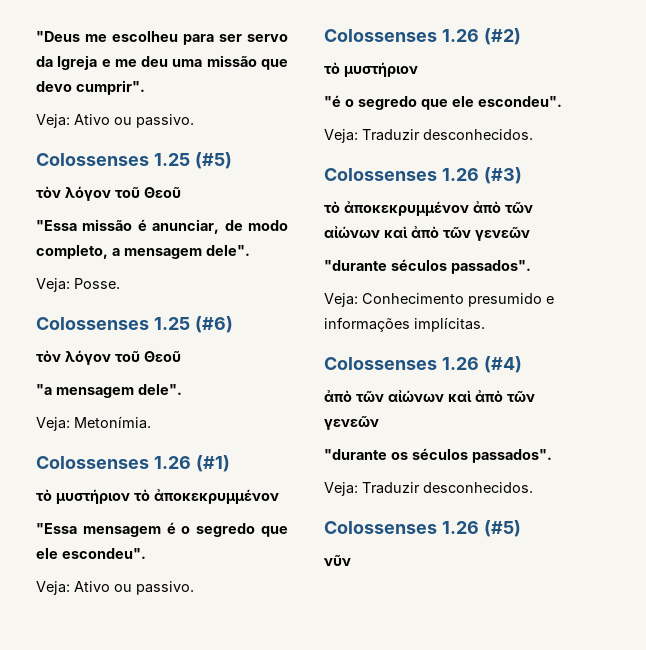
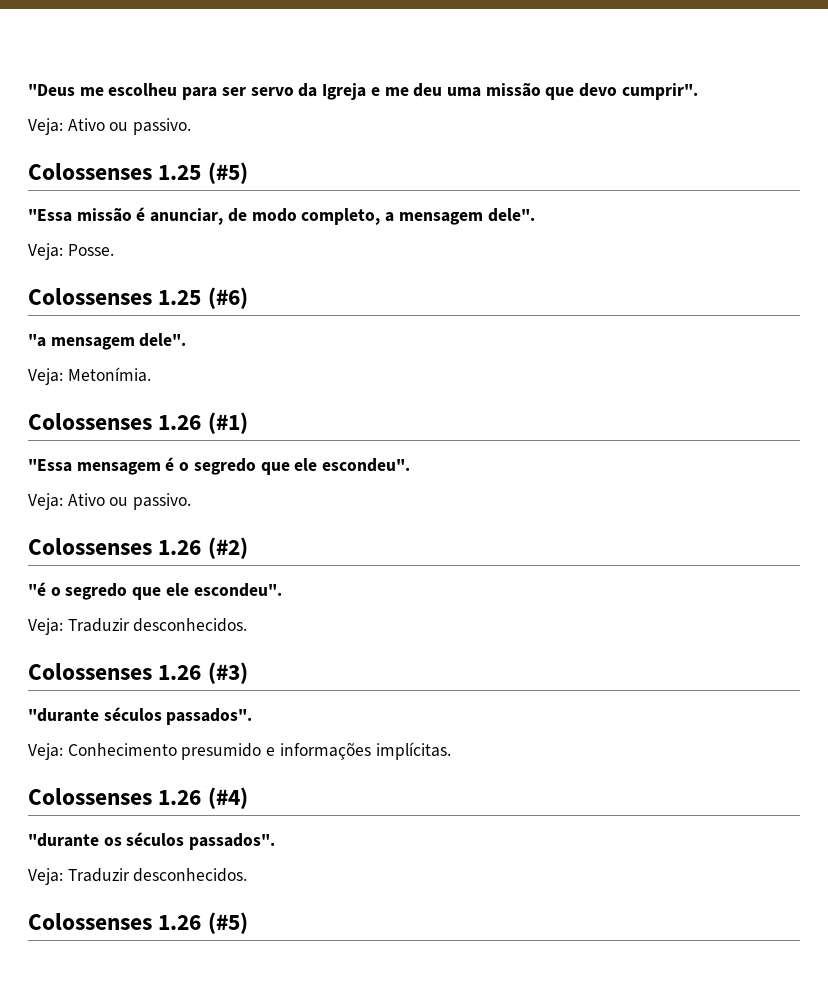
  Colossenses 1.25 (#5)
- τὸν λόγον τοῦ Θεοῦ
  Colossenses 1.25 (#6)
- τὸν λόγον τοῦ Θεοῦ
- τὸ μυστήριον τὸ ἀποκεκρυμμένον
  Colossenses 1.26 (#2)
- τὸ μυστήριον
- τὸ ἀποκεκρυμμένον ἀπὸ τῶν αἰώνων καὶ ἀπὸ τῶν γενεῶν
  Colossenses 1.26 (#4)
- ἀπὸ τῶν αἰώνων καὶ ἀπὸ τῶν γενεῶν
- νῦν

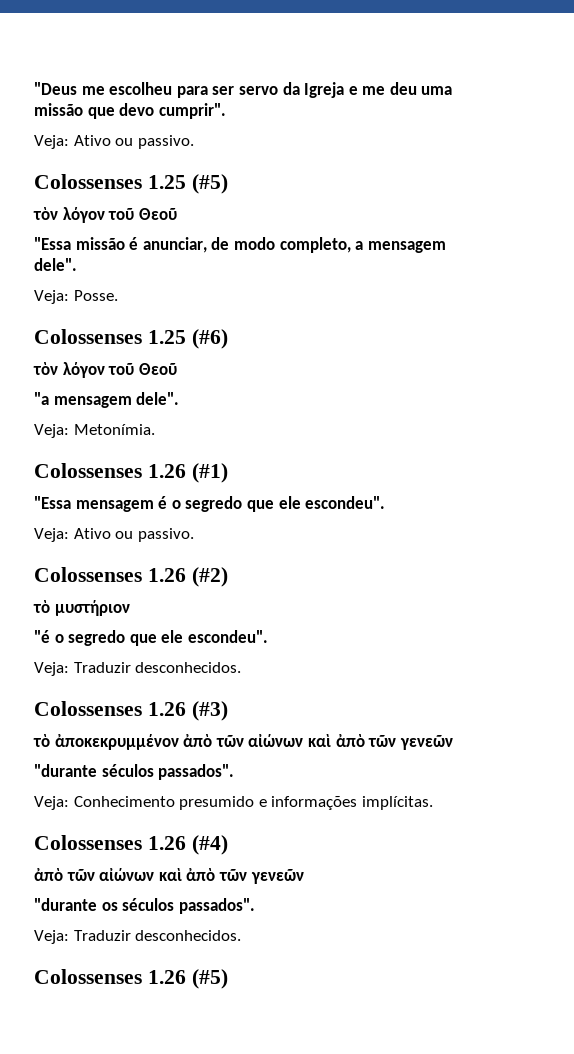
  Colossenses 1.25 (#5)
+ τὸν λόγον τοῦ Θεοῦ
  Colossenses 1.25 (#6)
+ τὸν λόγον τοῦ Θεοῦ
+ τὸ μυστήριον
+ τὸ ἀποκεκρυμμένον ἀπὸ τῶν αἰώνων καὶ ἀπὸ τῶν γενεῶν
  Colossenses 1.26 (#4)
+ ἀπὸ τῶν αἰώνων καὶ ἀπὸ τῶν γενεῶν

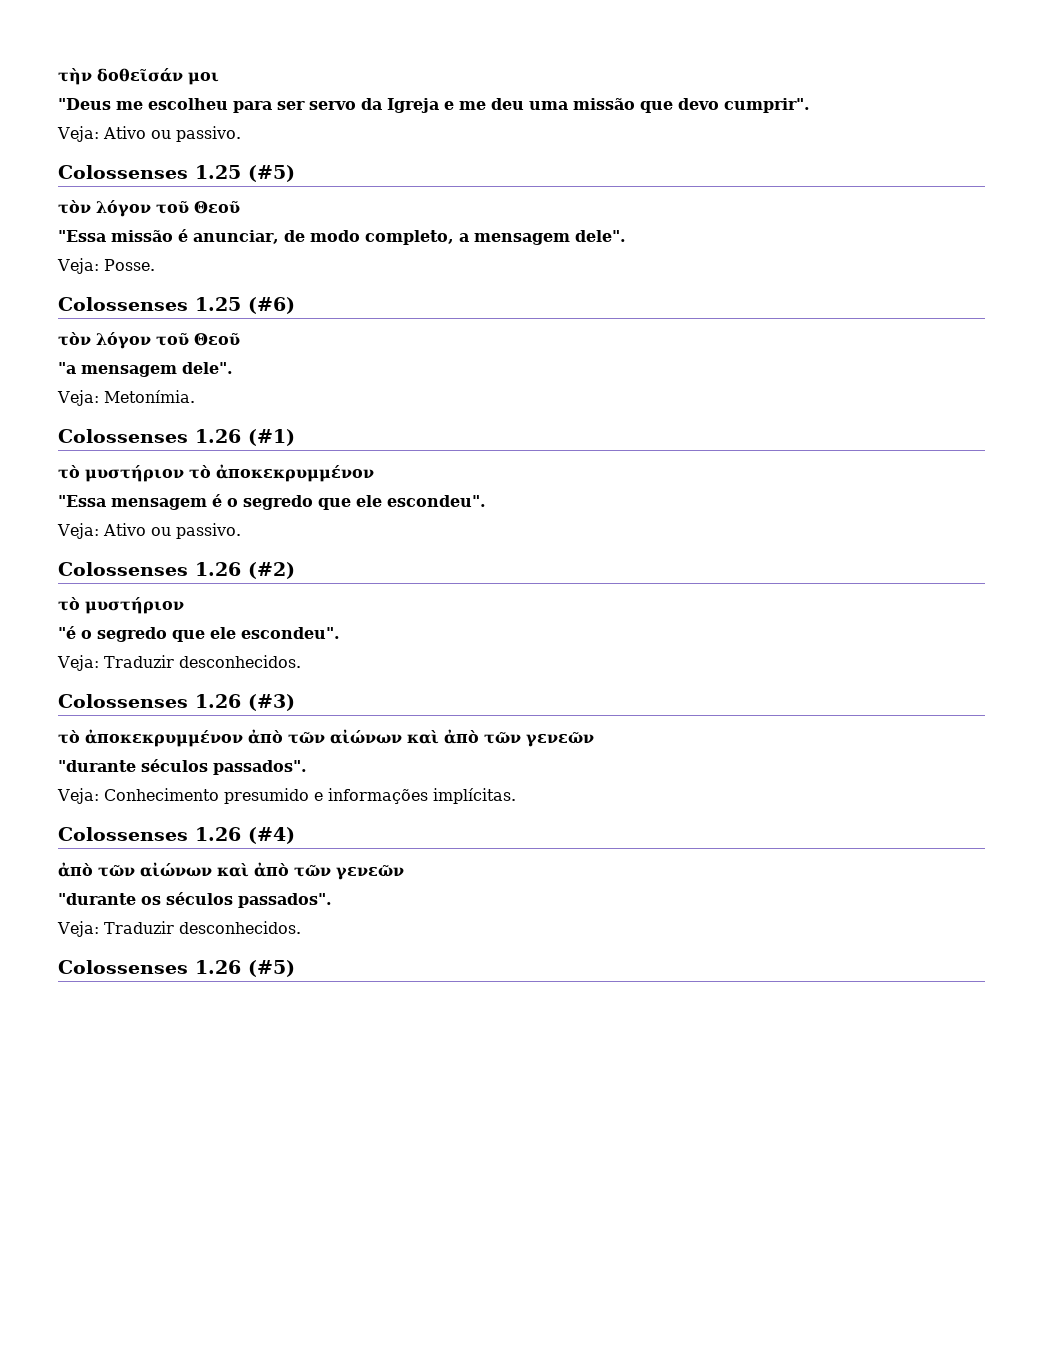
+ τὴν δοθεῖσάν μοι
+ τὸ μυστήριον τὸ ἀποκεκρυμμένον

